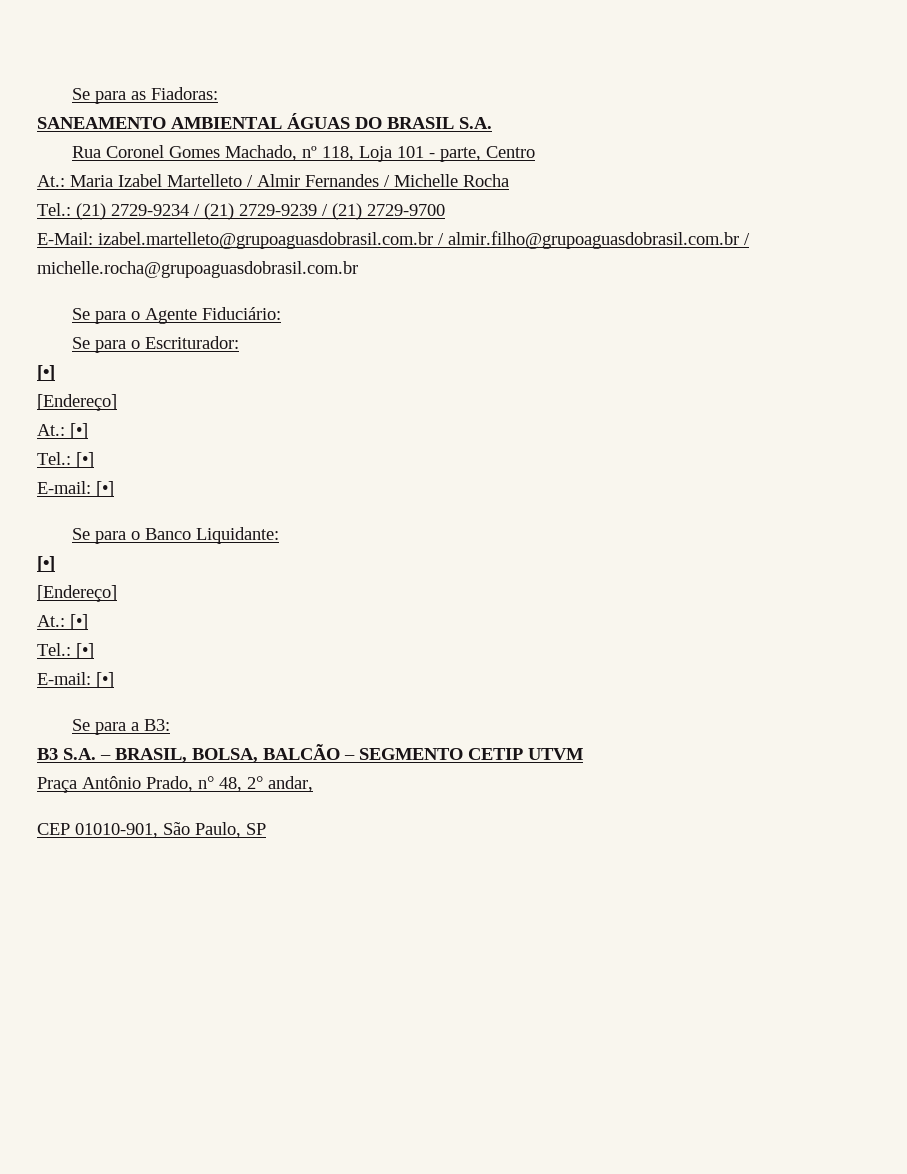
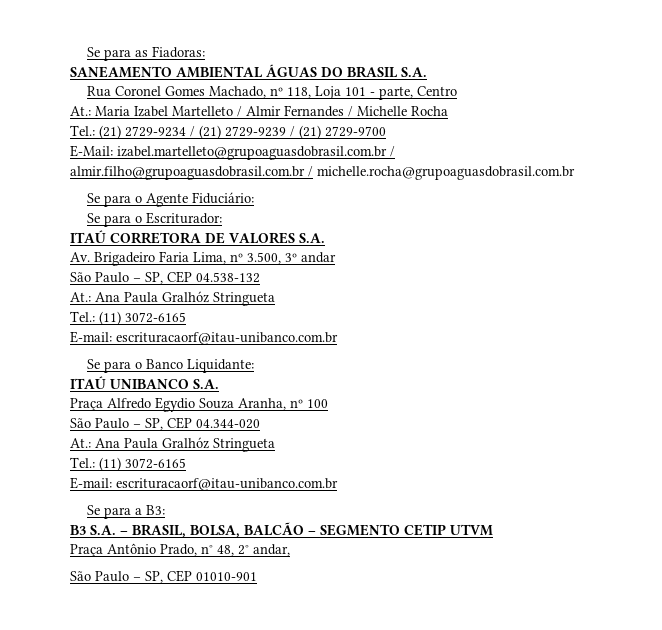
  Se para o Escriturador:
- [•]
- [Endereço]
- At.: [•]
- Tel.: [•]
- E-mail: [•]
+ ITAÚ CORRETORA DE VALORES S.A.
+ Av. Brigadeiro Faria Lima, nº 3.500, 3º andar
+ São Paulo – SP, CEP 04.538-132
+ At.: Ana Paula Gralhóz Stringueta
+ Tel.: (11) 3072-6165
+ E-mail: escrituracaorf@itau-unibanco.com.br
  Se para o Banco Liquidante:
- [•]
- [Endereço]
- At.: [•]
- Tel.: [•]
- E-mail: [•]
+ ITAÚ UNIBANCO S.A.
+ Praça Alfredo Egydio Souza Aranha, nº 100
+ São Paulo – SP, CEP 04.344-020
+ At.: Ana Paula Gralhóz Stringueta
+ Tel.: (11) 3072-6165
+ E-mail: escrituracaorf@itau-unibanco.com.br
- CEP 01010-901, São Paulo, SP
+ São Paulo – SP, CEP 01010-901

